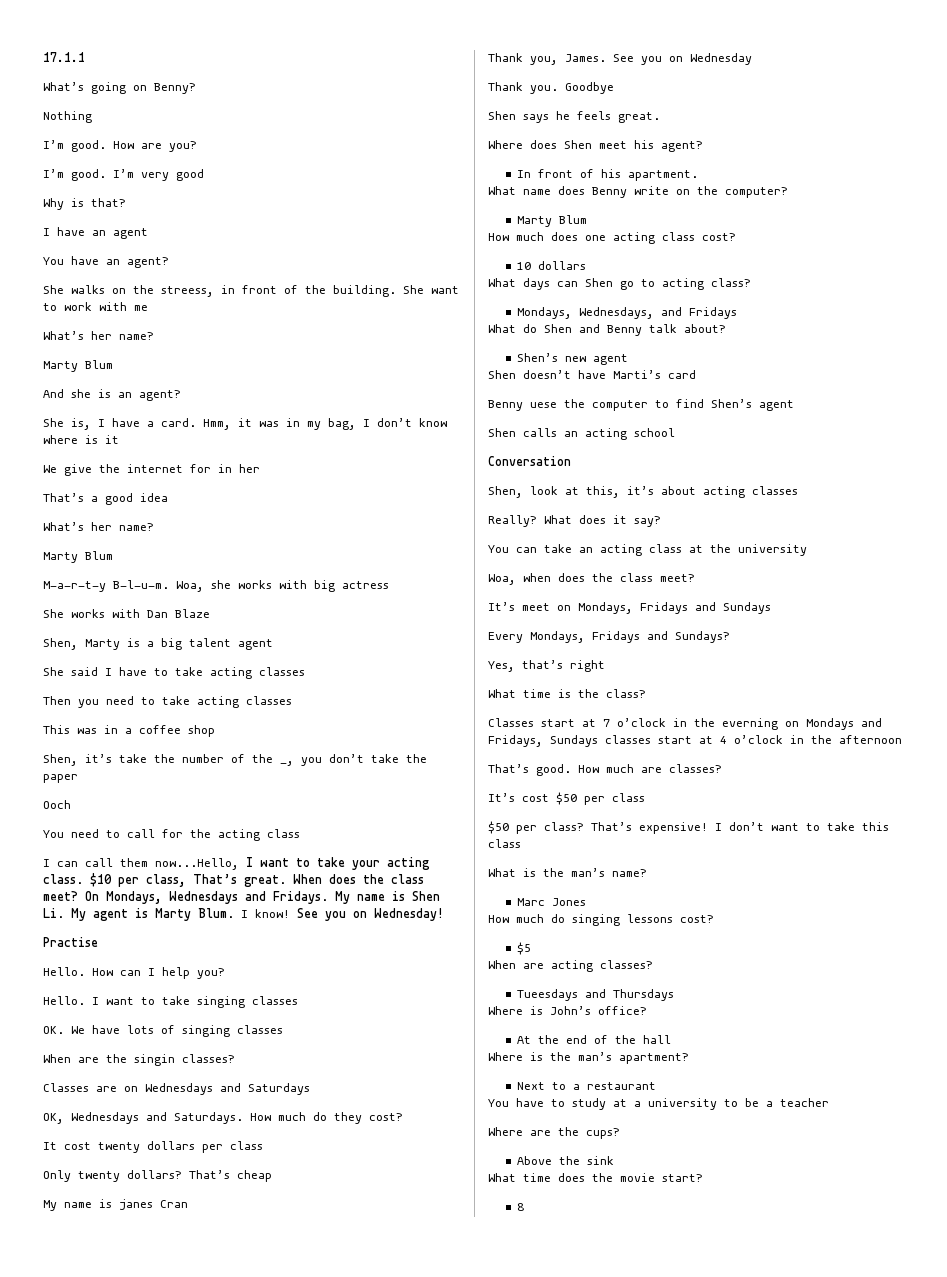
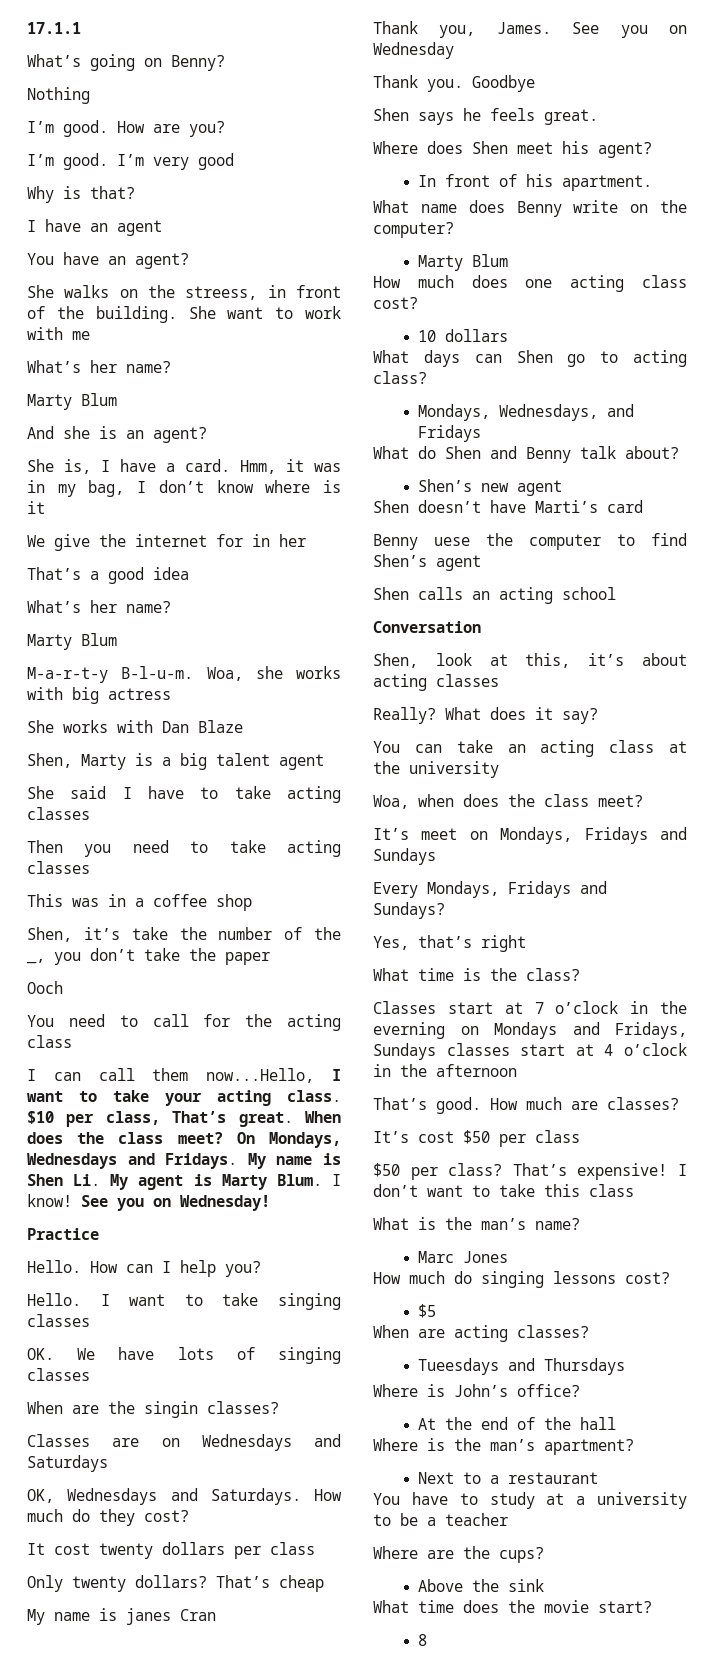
- Practise
+ Practice

